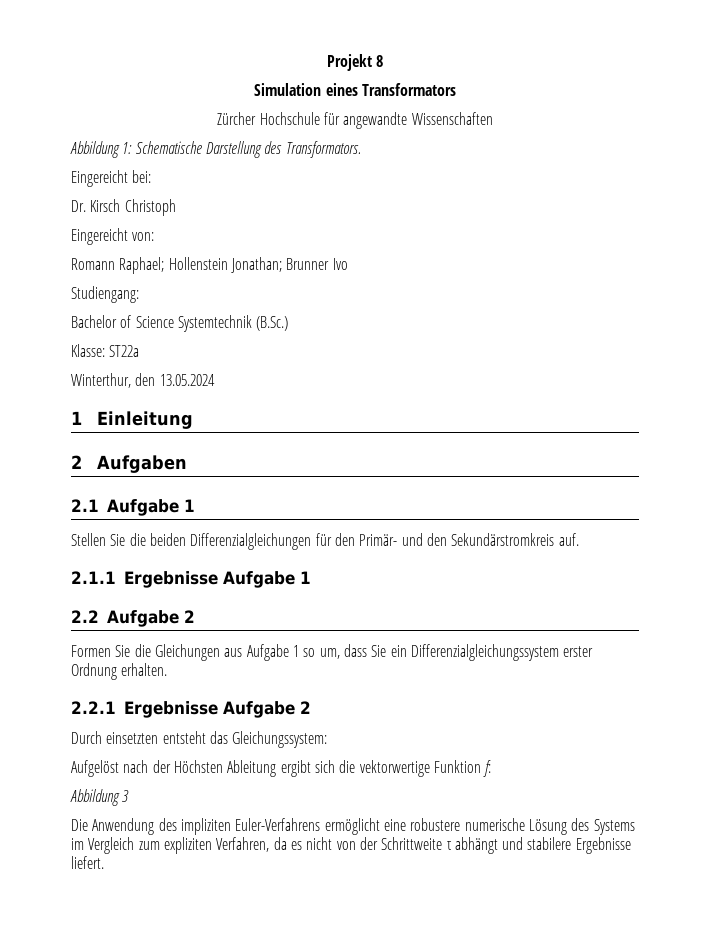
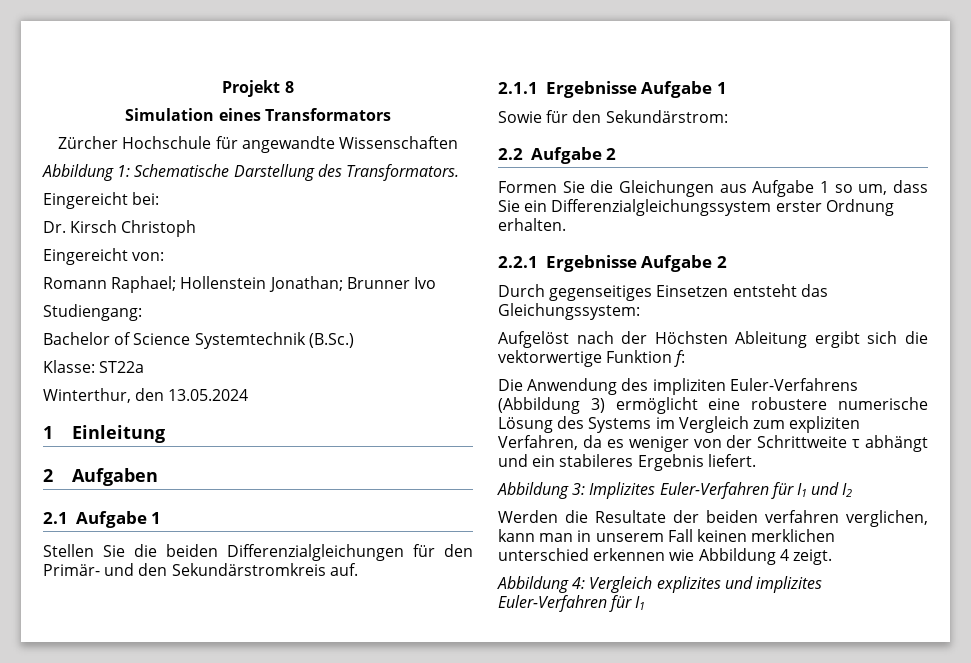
+ Sowie für den Sekundärstrom:
- Durch einsetzten entsteht das Gleichungssystem:
+ Durch gegenseitiges Einsetzen entsteht das Gleichungssystem:
- Abbildung 3
- Die Anwendung des impliziten Euler-Verfahrens ermöglicht eine robustere numerische Lösung des Systems im Vergleich zum expliziten Verfahren, da es nicht von der Schrittweite τ abhängt und stabilere Ergebnisse liefert.
+ Die Anwendung des impliziten Euler-Verfahrens (Abbildung 3) ermöglicht eine robustere numerische Lösung des Systems im Vergleich zum expliziten Verfahren, da es weniger von der Schrittweite τ abhängt und ein stabileres Ergebnis liefert.
+ Abbildung 3: Implizites Euler-Verfahren für I1 und I2
+ Werden die Resultate der beiden verfahren verglichen, kann man in unserem Fall keinen merklichen unterschied erkennen wie Abbildung 4 zeigt.
+ Abbildung 4: Vergleich explizites und implizites Euler-Verfahren für I1

